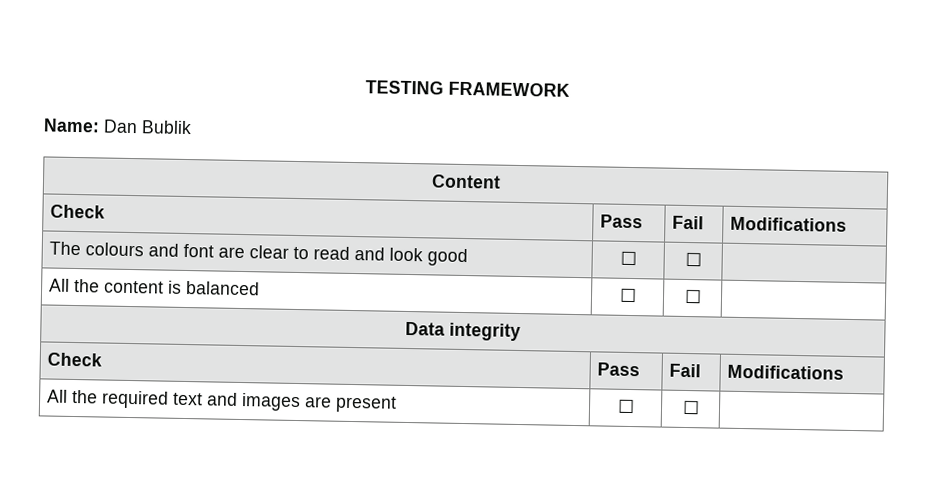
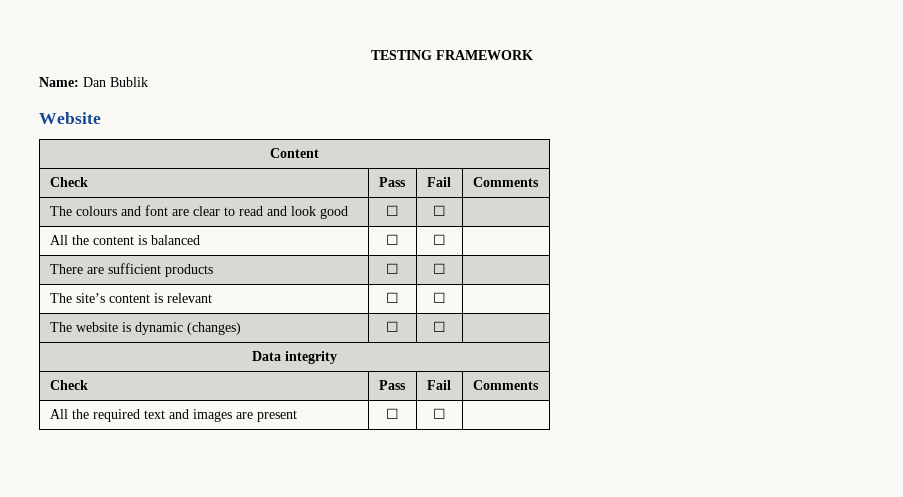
+ Website
  Content
- Check | Pass | Fail | Modifications
+ Check | Pass | Fail | Comments
+ There are sufficient products | ☐ | ☐ |
+ The site’s content is relevant | ☐ | ☐ |
+ The website is dynamic (changes) | ☐ | ☐ |
  Data integrity
- Check | Pass | Fail | Modifications
+ Check | Pass | Fail | Comments

